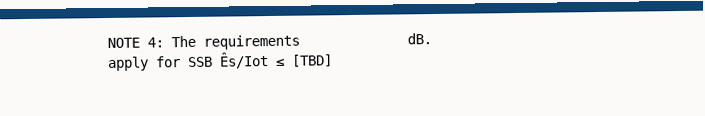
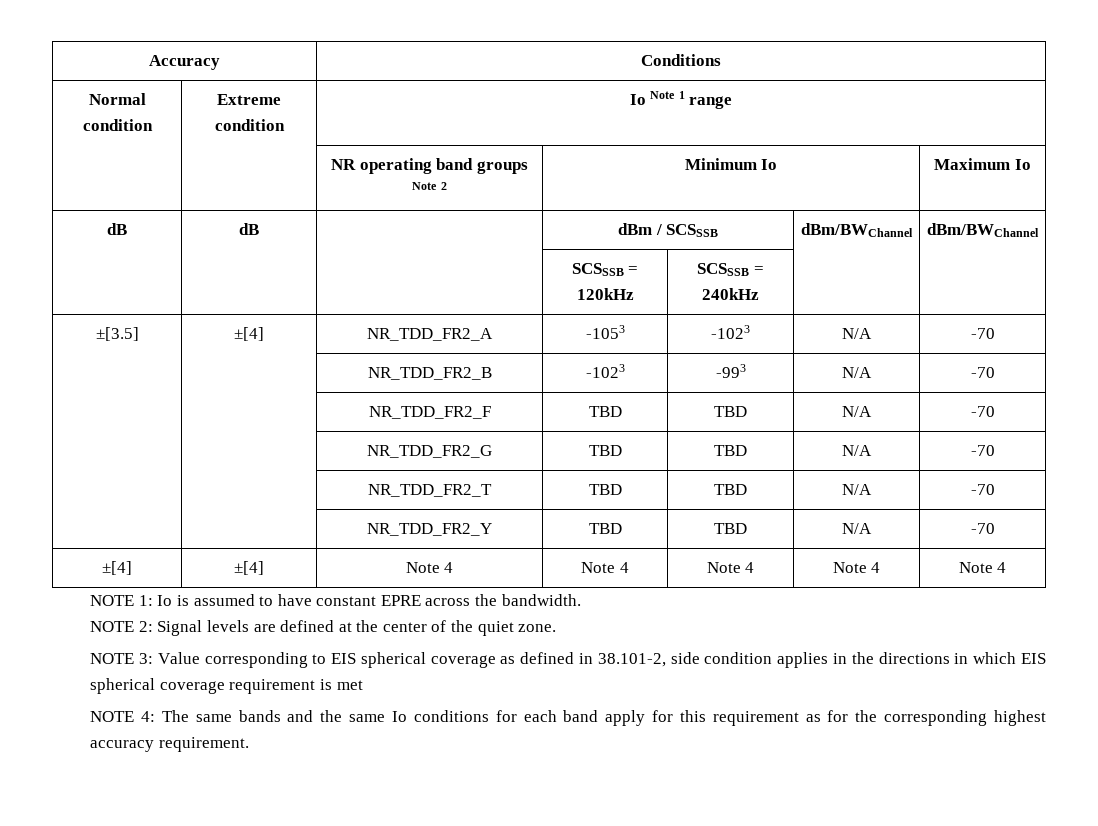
- NOTE 4: The requirements apply for SSB Ês/Iot ≤ [TBD] dB.
+ Accuracy | Conditions
+ Normal condition | Extreme condition | Io Note 1 range
+ | | NR operating band groups Note 2 | Minimum Io | Maximum Io
+ dB | dB | | dBm / SCSSSB | dBm/BWChannel | dBm/BWChannel
+ | | | SCSSSB = 120kHz | SCSSSB = 240kHz | |
+ ±[3.5] | ±[4] | NR_TDD_FR2_A | -1053 | -1023 | N/A | -70
+ | | NR_TDD_FR2_B | -1023 | -993 | N/A | -70
+ | | NR_TDD_FR2_F | TBD | TBD | N/A | -70
+ | | NR_TDD_FR2_G | TBD | TBD | N/A | -70
+ | | NR_TDD_FR2_T | TBD | TBD | N/A | -70
+ | | NR_TDD_FR2_Y | TBD | TBD | N/A | -70
+ ±[4] | ±[4] | Note 4 | Note 4 | Note 4 | Note 4 | Note 4
+ NOTE 1: Io is assumed to have constant EPRE across the bandwidth.
+ NOTE 2: Signal levels are defined at the center of the quiet zone.
+ NOTE 3: Value corresponding to EIS spherical coverage as defined in 38.101-2, side condition applies in the directions in which EIS spherical coverage requirement is met
+ NOTE 4: The same bands and the same Io conditions for each band apply for this requirement as for the corresponding highest accuracy requirement.

